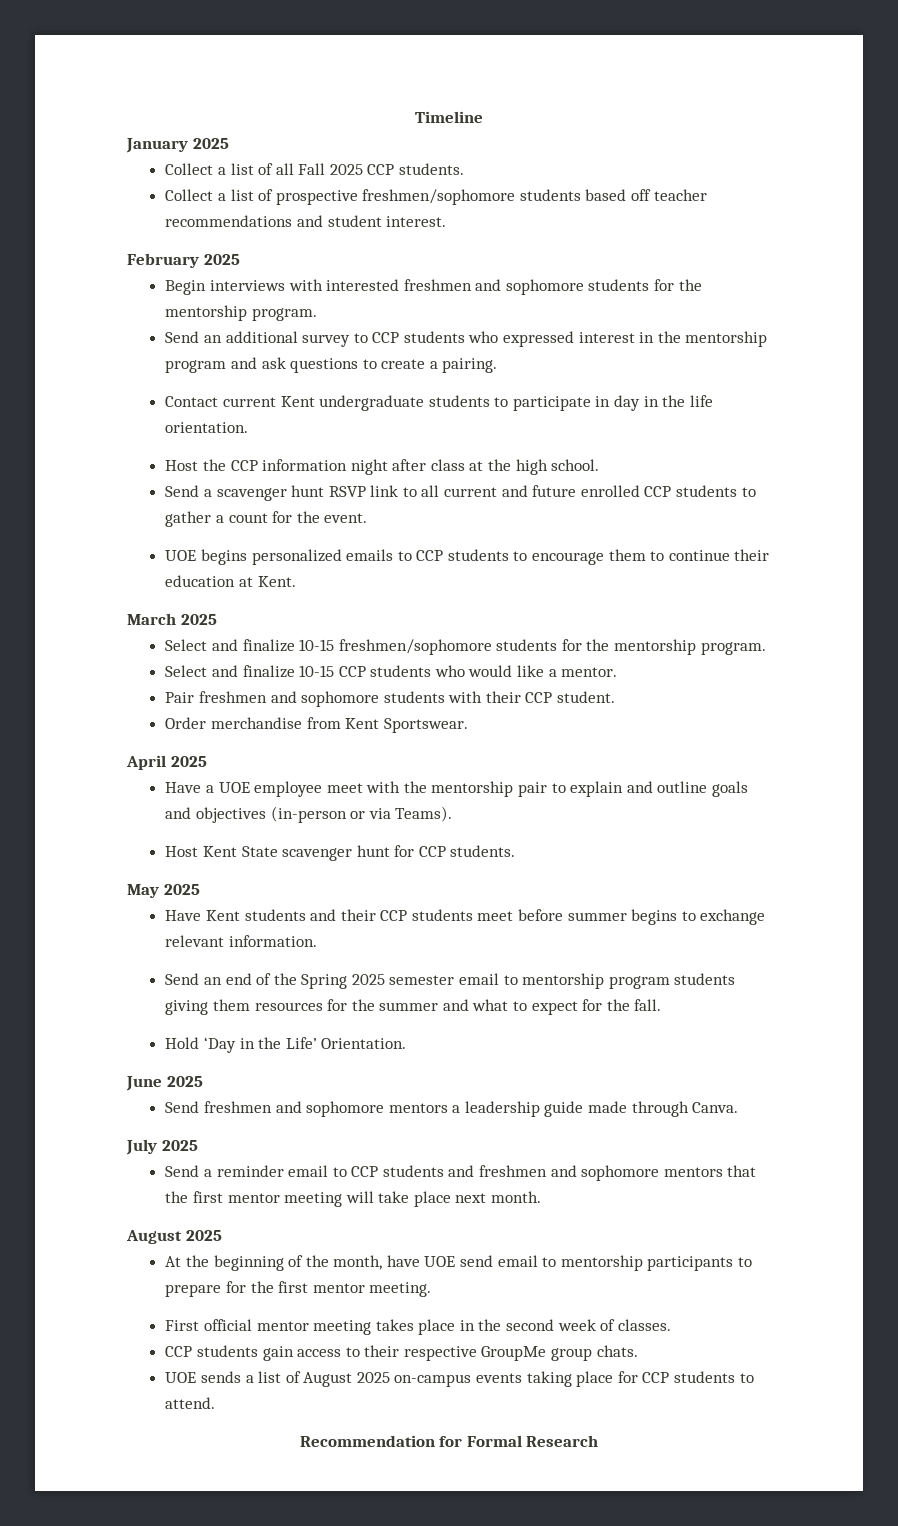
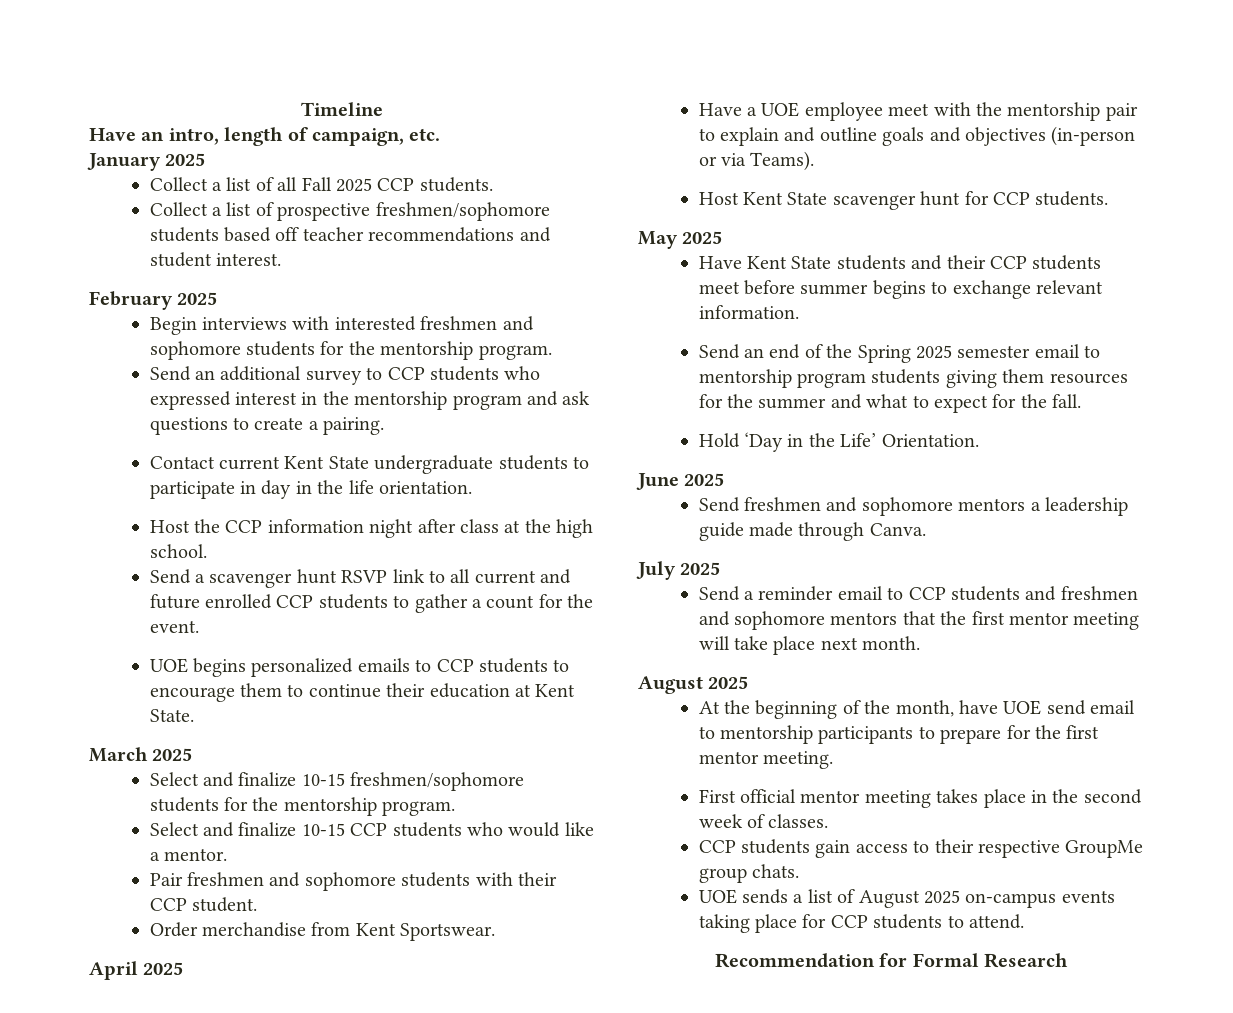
+ Have an intro, length of campaign, etc.
- Contact current Kent undergraduate students to participate in day in the life orientation.
+ Contact current Kent State undergraduate students to participate in day in the life orientation.
- UOE begins personalized emails to CCP students to encourage them to continue their education at Kent.
+ UOE begins personalized emails to CCP students to encourage them to continue their education at Kent State.
- Have Kent students and their CCP students meet before summer begins to exchange relevant information.
+ Have Kent State students and their CCP students meet before summer begins to exchange relevant information.

